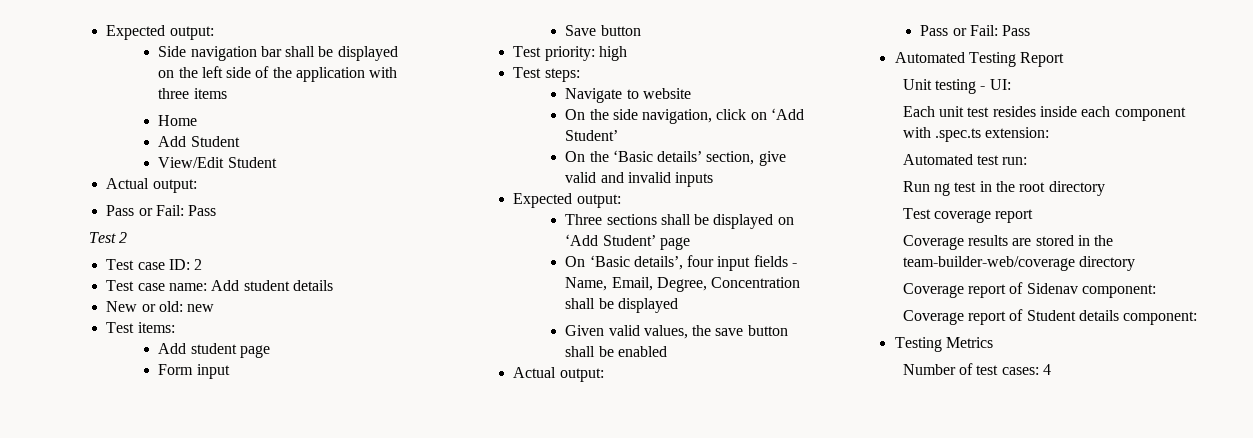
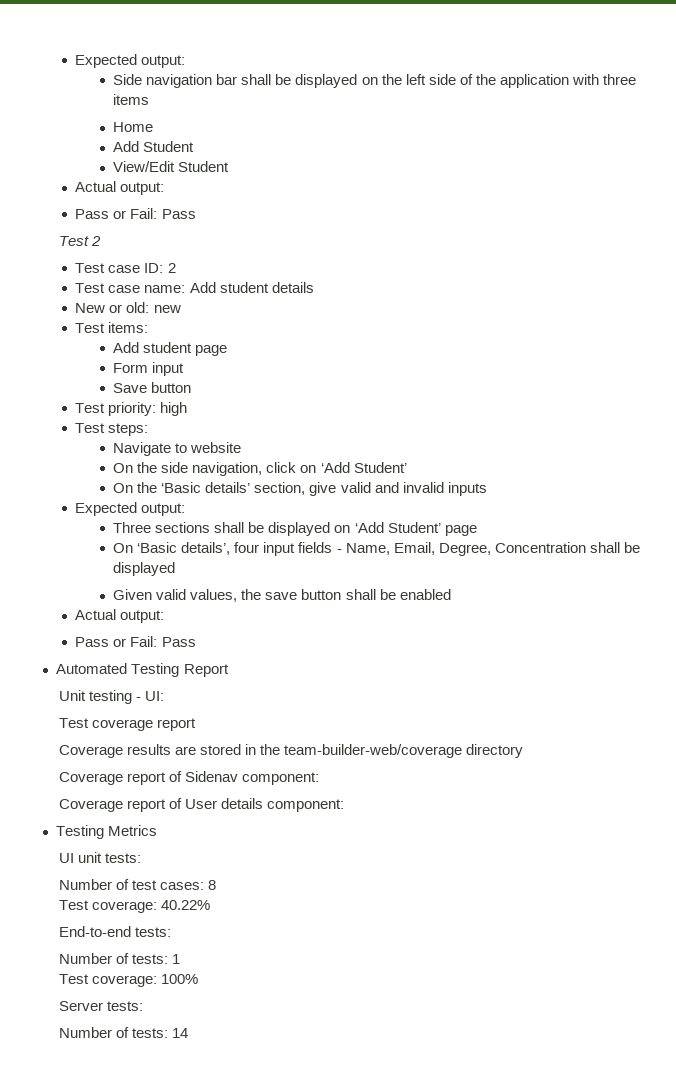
- Each unit test resides inside each component with .spec.ts extension:
- Automated test run:
- Run ng test in the root directory
- Coverage report of Student details component:
+ Coverage report of User details component:
+ UI unit tests:
- Number of test cases: 4
+ Number of test cases: 8
+ Test coverage: 40.22%
+ End-to-end tests:
+ Number of tests: 1
+ Test coverage: 100%
+ Server tests:
+ Number of tests: 14

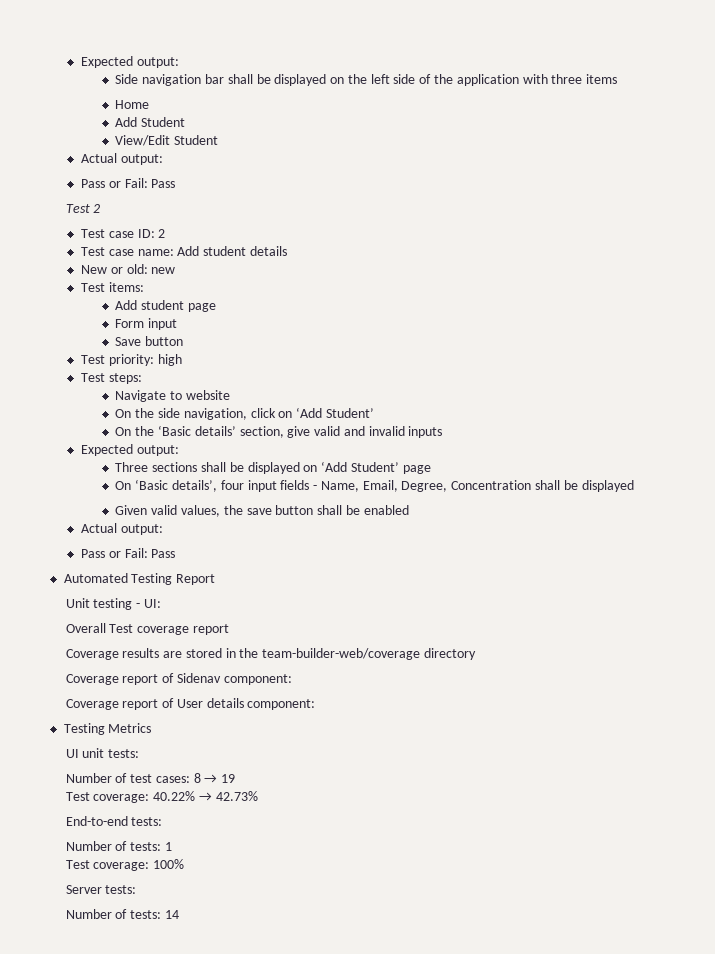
- Test coverage report
+ Overall Test coverage report
- Number of test cases: 8
+ Number of test cases: 8 → 19
- Test coverage: 40.22%
+ Test coverage: 40.22% → 42.73%

